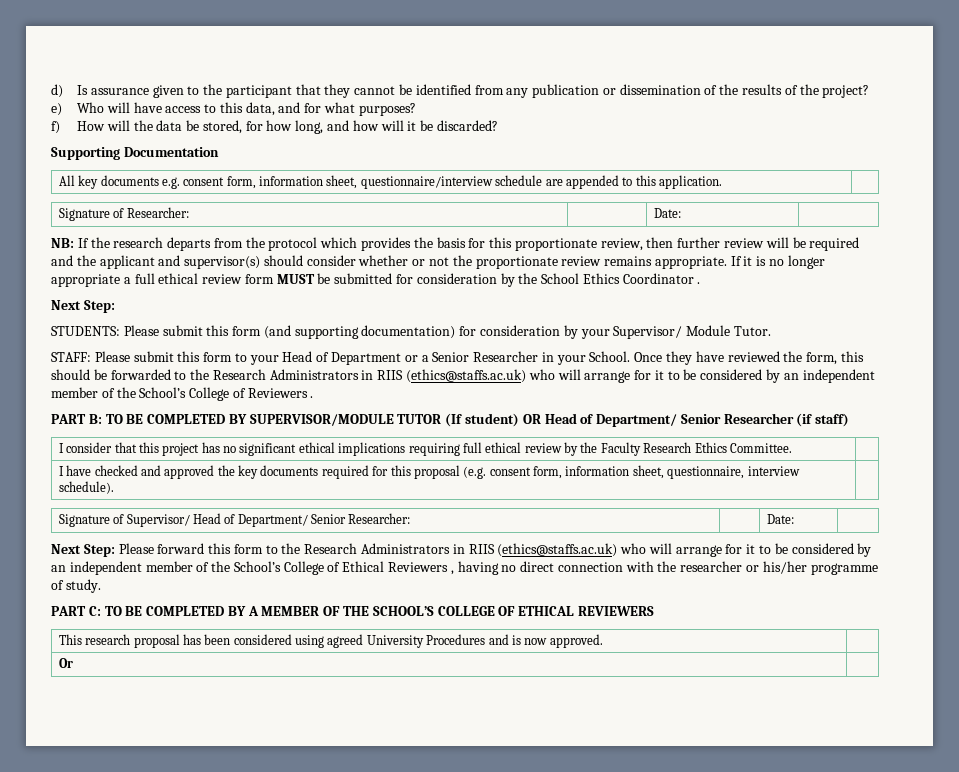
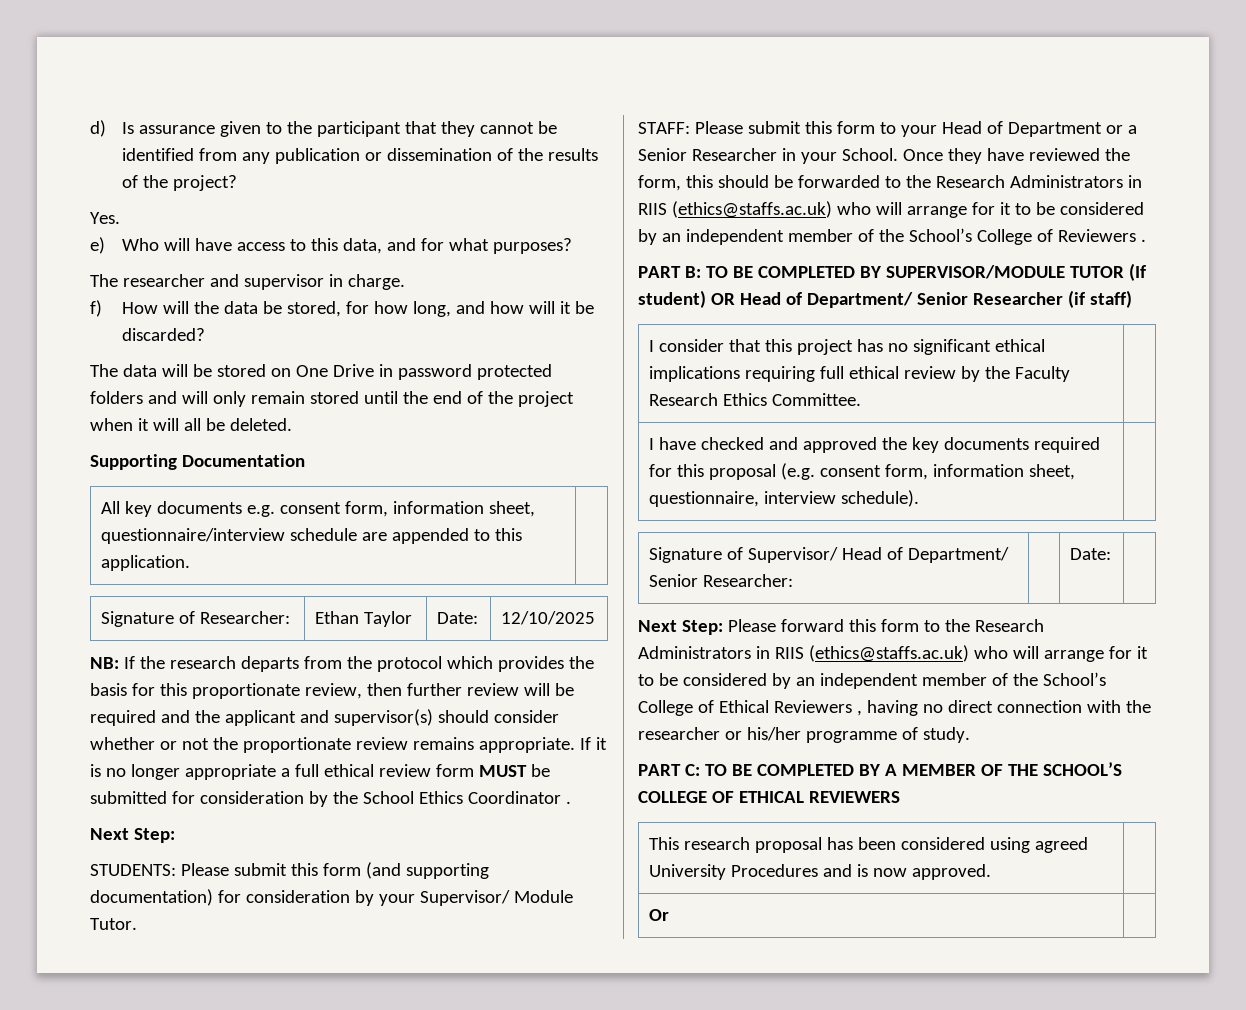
+ Yes.
+ The researcher and supervisor in charge.
+ The data will be stored on One Drive in password protected folders and will only remain stored until the end of the project when it will all be deleted.
- Signature of Researcher: | | Date: |
+ Signature of Researcher: | Ethan Taylor | Date: | 12/10/2025

